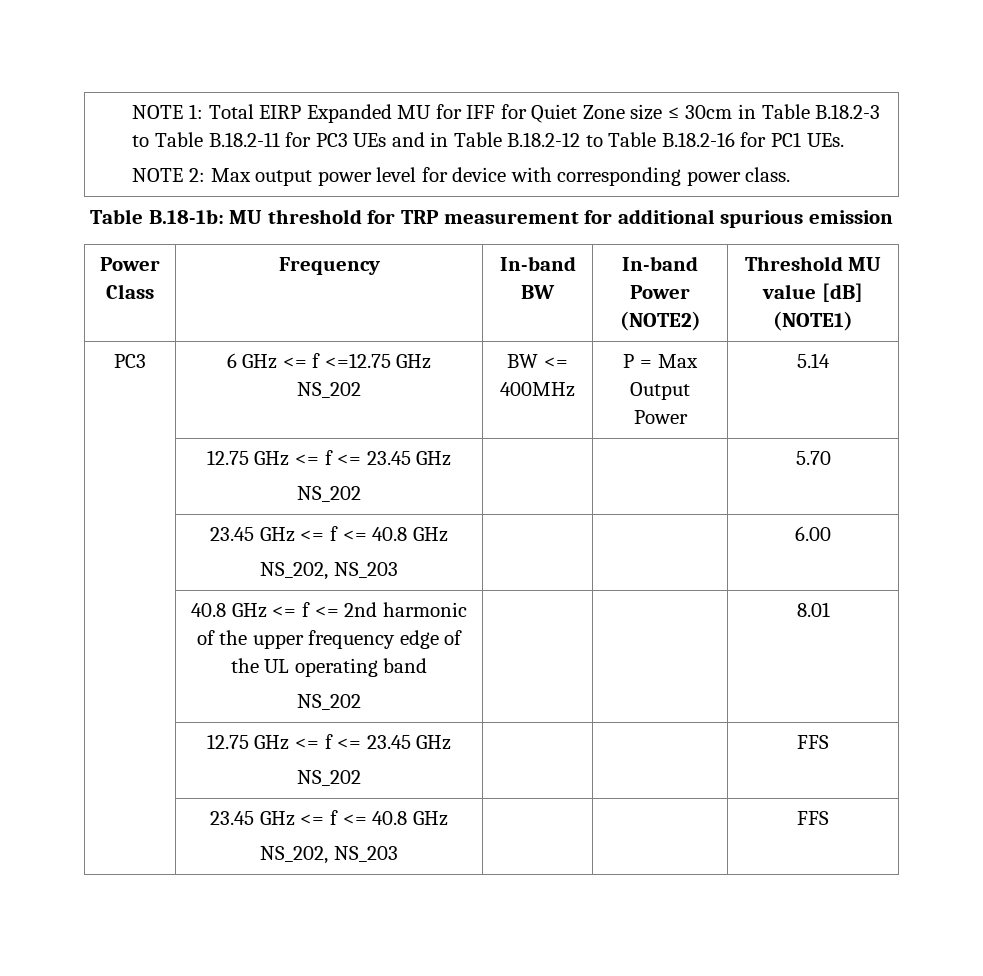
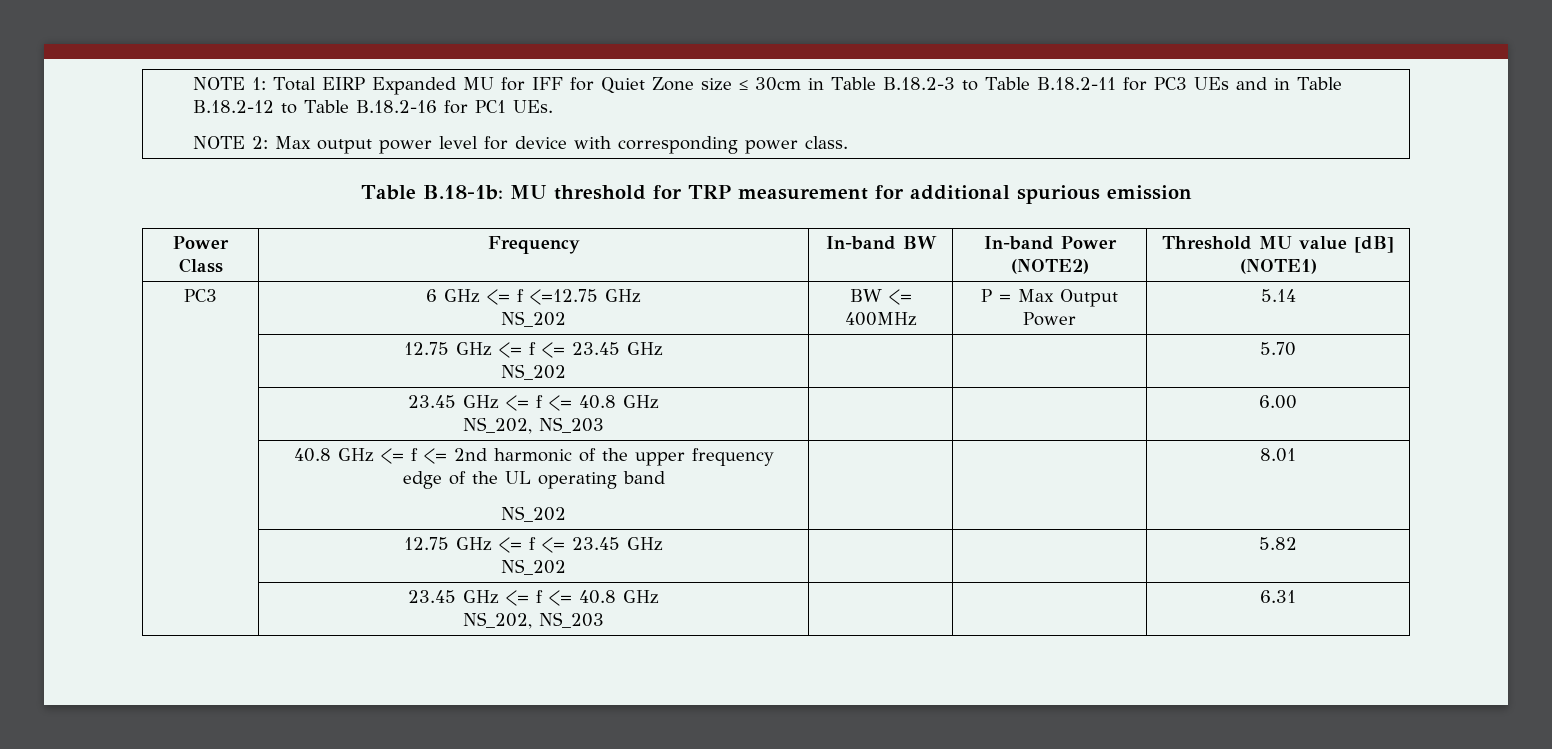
  | 40.8 GHz <= f <= 2nd harmonic of the upper frequency edge of the UL operating band
  NS_202 | | | 8.01
  | 12.75 GHz <= f <= 23.45 GHz
- NS_202 | | | FFS
+ NS_202 | | | 5.82
  | 23.45 GHz <= f <= 40.8 GHz
- NS_202, NS_203 | | | FFS
+ NS_202, NS_203 | | | 6.31

